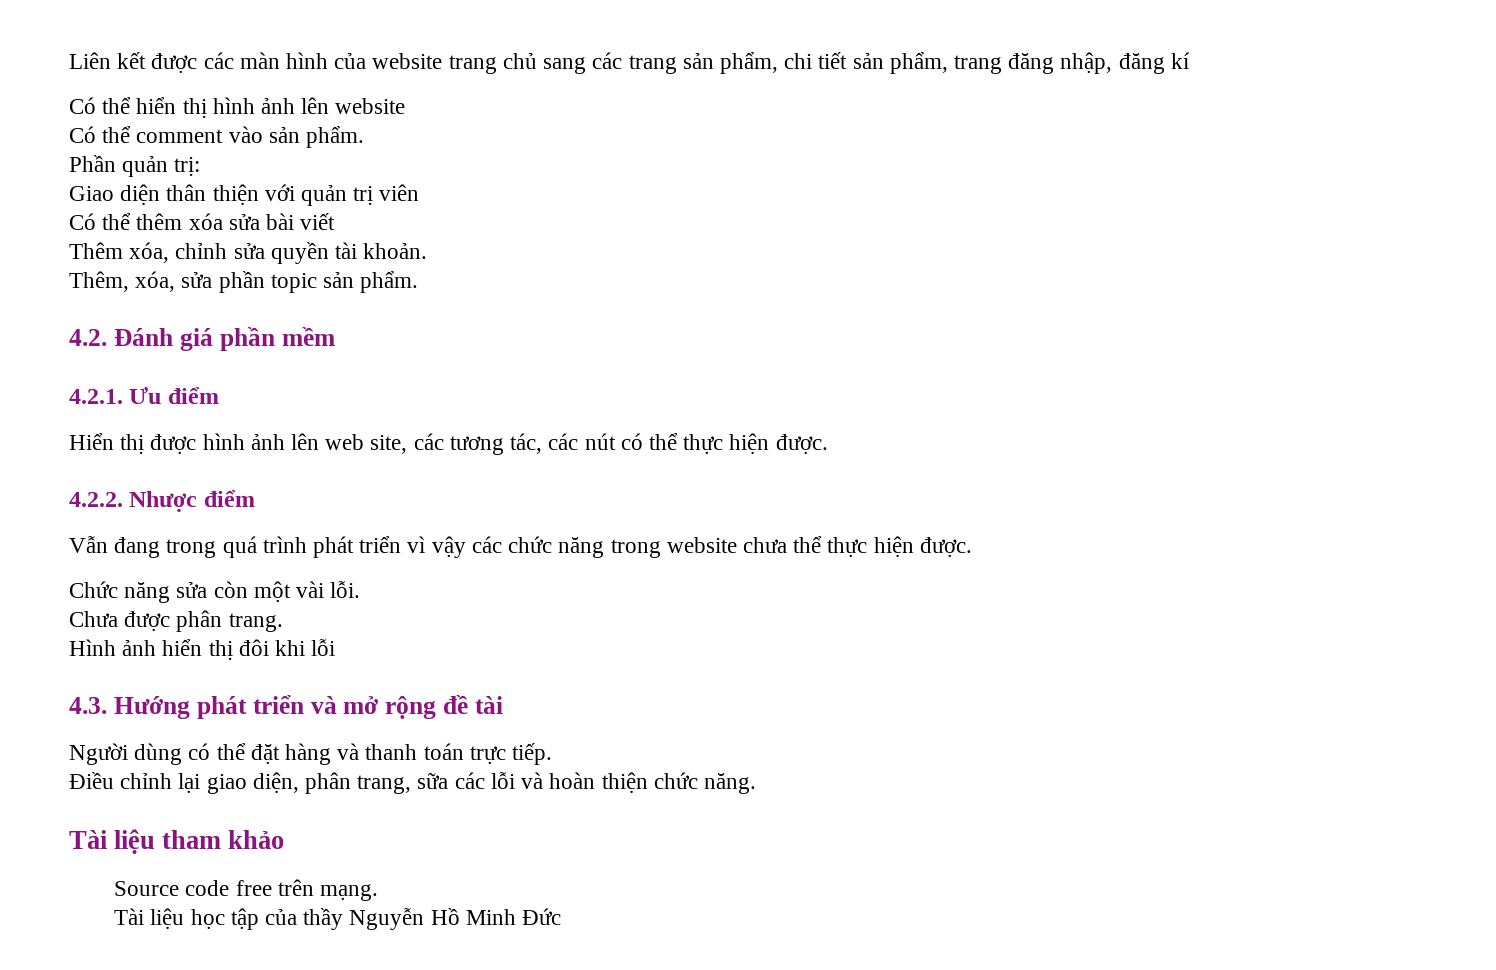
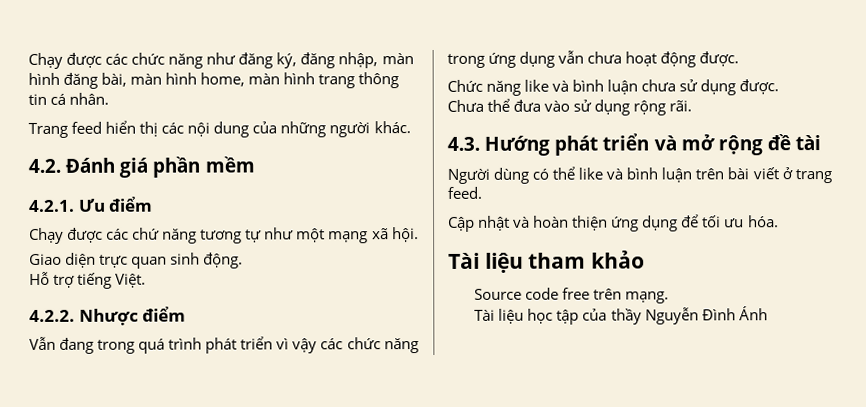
- Liên kết được các màn hình của website trang chủ sang các trang sản phẩm, chi tiết sản phẩm, trang đăng nhập, đăng kí
- Có thể hiển thị hình ảnh lên website
- Có thể comment vào sản phẩm.
- Phần quản trị:
- Giao diện thân thiện với quản trị viên
- Có thể thêm xóa sửa bài viết
- Thêm xóa, chỉnh sửa quyền tài khoản.
- Thêm, xóa, sửa phần topic sản phẩm.
+ Chạy được các chức năng như đăng ký, đăng nhập, màn hình đăng bài, màn hình home, màn hình trang thông tin cá nhân.
+ Trang feed hiển thị các nội dung của những người khác.
- Hiển thị được hình ảnh lên web site, các tương tác, các nút có thể thực hiện được.
+ Chạy được các chứ năng tương tự như một mạng xã hội.
+ Giao diện trực quan sinh động.
+ Hỗ trợ tiếng Việt.
- Vẫn đang trong quá trình phát triển vì vậy các chức năng trong website chưa thể thực hiện được.
- Chức năng sửa còn một vài lỗi.
- Chưa được phân trang.
- Hình ảnh hiển thị đôi khi lỗi
+ Vẫn đang trong quá trình phát triển vì vậy các chức năng trong ứng dụng vẫn chưa hoạt động được.
+ Chức năng like và bình luận chưa sử dụng được.
+ Chưa thể đưa vào sử dụng rộng rãi.
- Người dùng có thể đặt hàng và thanh toán trực tiếp.
- Điều chỉnh lại giao diện, phân trang, sữa các lỗi và hoàn thiện chức năng.
+ Người dùng có thể like và bình luận trên bài viết ở trang feed.
+ Cập nhật và hoàn thiện ứng dụng để tối ưu hóa.
- Tài liệu học tập của thầy Nguyễn Hồ Minh Đức
+ Tài liệu học tập của thầy Nguyễn Đình Ánh

